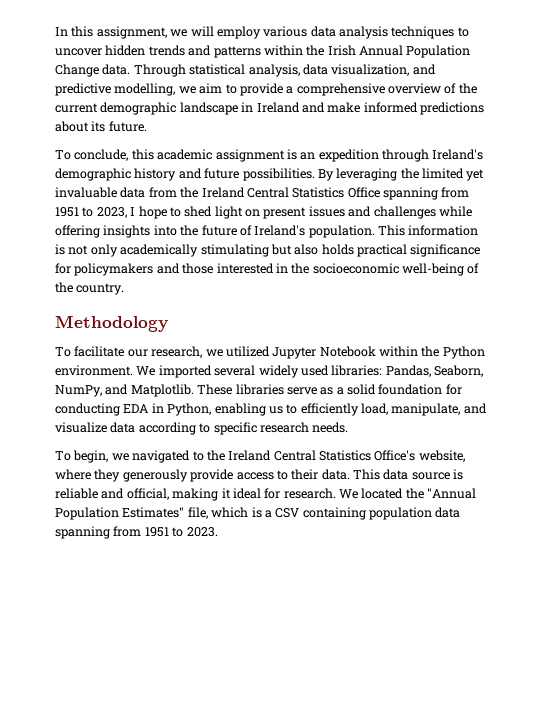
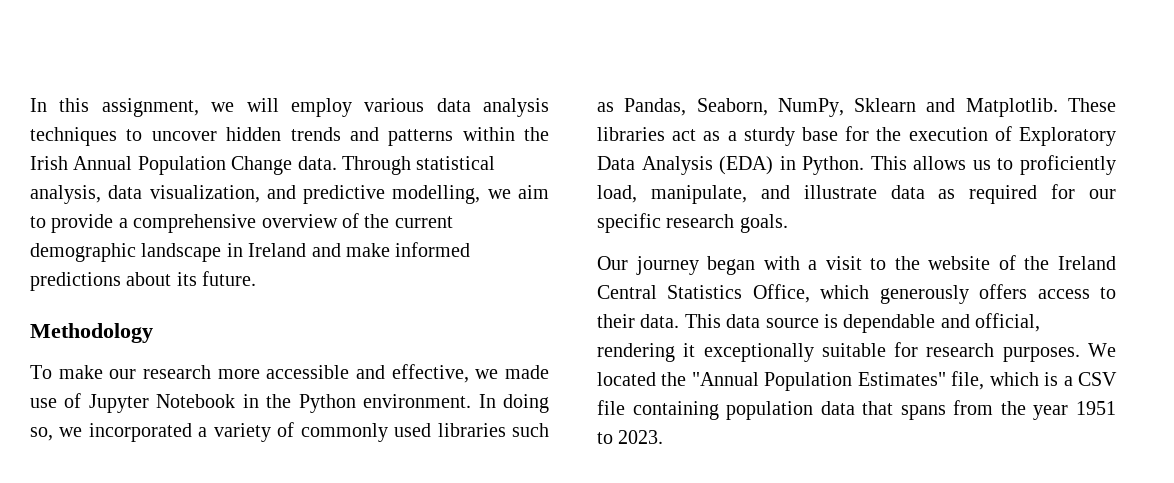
- To conclude, this academic assignment is an expedition through Ireland's demographic history and future possibilities. By leveraging the limited yet invaluable data from the Ireland Central Statistics Office spanning from 1951 to 2023, I hope to shed light on present issues and challenges while offering insights into the future of Ireland's population. This information is not only academically stimulating but also holds practical significance for policymakers and those interested in the socioeconomic well-being of the country.
  Methodology
- To facilitate our research, we utilized Jupyter Notebook within the Python environment. We imported several widely used libraries: Pandas, Seaborn, NumPy, and Matplotlib. These libraries serve as a solid foundation for conducting EDA in Python, enabling us to efficiently load, manipulate, and visualize data according to specific research needs.
- To begin, we navigated to the Ireland Central Statistics Office's website, where they generously provide access to their data.
+ To make our research more accessible and effective, we made use of Jupyter Notebook in the Python environment. In doing so, we incorporated a variety of commonly used libraries such as Pandas, Seaborn, NumPy, Sklearn and Matplotlib. These libraries act as a sturdy base for the execution of Exploratory Data Analysis (EDA) in Python. This allows us to proficiently load, manipulate, and illustrate data as required for our specific research goals.
+ Our journey began with a visit to the website of the Ireland Central Statistics Office, which generously offers access to their data.
- This data source is reliable and official, making it ideal for research.
+ This data source is dependable and official, rendering it exceptionally suitable for research purposes.
- We located the "Annual Population Estimates" file, which is a CSV containing population data spanning from 1951 to 2023.
+ We located the "Annual Population Estimates" file, which is a CSV file containing population data that spans from the year 1951 to 2023.

